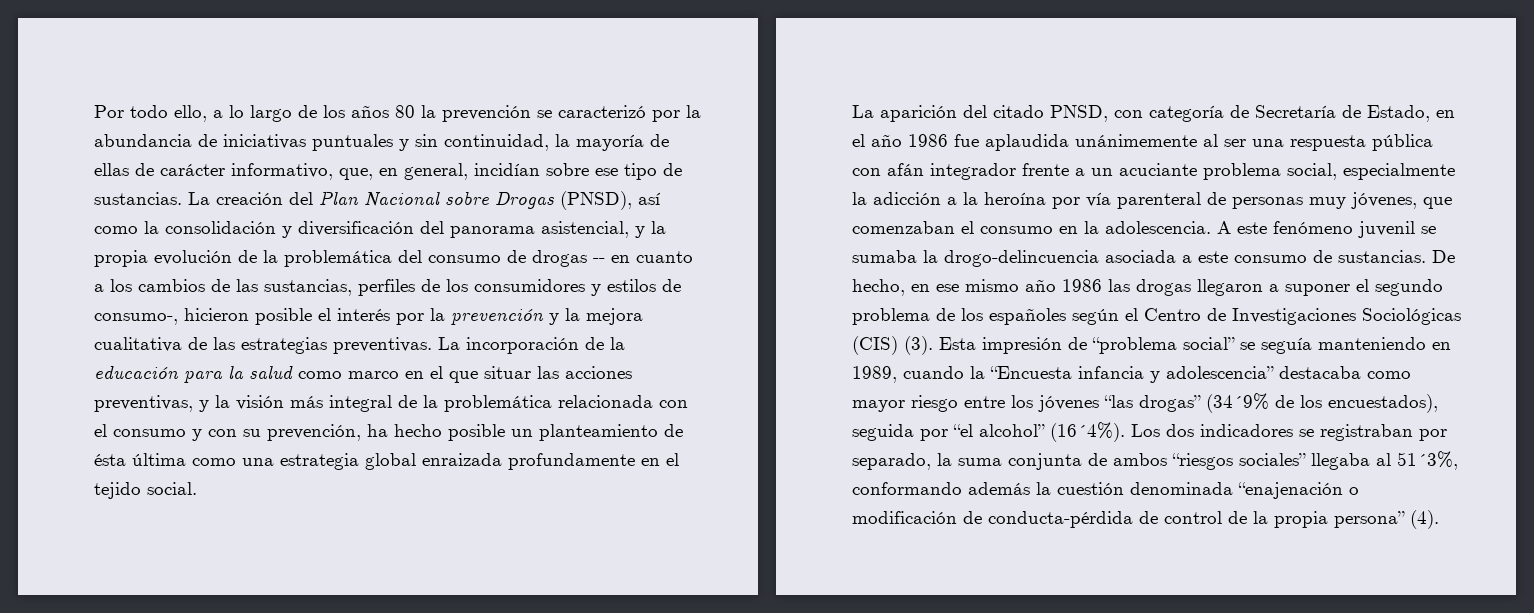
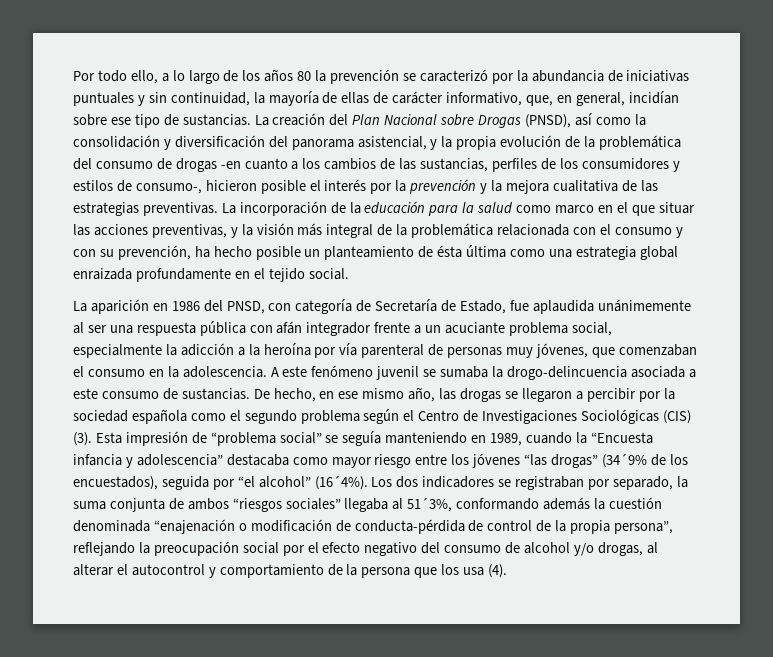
- La creación del Plan Nacional sobre Drogas (PNSD), así como la consolidación y diversificación del panorama asistencial, y la propia evolución de la problemática del consumo de drogas -- en cuanto a los cambios de las sustancias, perfiles de los consumidores y estilos de consumo-, hicieron posible el interés por la prevención y la mejora cualitativa de las estrategias preventivas.
+ La creación del Plan Nacional sobre Drogas (PNSD), así como la consolidación y diversificación del panorama asistencial, y la propia evolución de la problemática del consumo de drogas -en cuanto a los cambios de las sustancias, perfiles de los consumidores y estilos de consumo-, hicieron posible el interés por la prevención y la mejora cualitativa de las estrategias preventivas.
- La aparición del citado PNSD, con categoría de Secretaría de Estado, en el año 1986 fue aplaudida unánimemente al ser una respuesta pública con afán integrador frente a un acuciante problema social, especialmente la adicción a la heroína por vía parenteral de personas muy jóvenes, que comenzaban el consumo en la adolescencia.
+ La aparición en 1986 del PNSD, con categoría de Secretaría de Estado, fue aplaudida unánimemente al ser una respuesta pública con afán integrador frente a un acuciante problema social, especialmente la adicción a la heroína por vía parenteral de personas muy jóvenes, que comenzaban el consumo en la adolescencia.
- De hecho, en ese mismo año 1986 las drogas llegaron a suponer el segundo problema de los españoles según el Centro de Investigaciones Sociológicas (CIS) (3).
+ De hecho, en ese mismo año, las drogas se llegaron a percibir por la sociedad española como el segundo problema según el Centro de Investigaciones Sociológicas (CIS) (3).
- Los dos indicadores se registraban por separado, la suma conjunta de ambos “riesgos sociales” llegaba al 51´3%, conformando además la cuestión denominada “enajenación o modificación de conducta-pérdida de control de la propia persona” (4).
+ Los dos indicadores se registraban por separado, la suma conjunta de ambos “riesgos sociales” llegaba al 51´3%, conformando además la cuestión denominada “enajenación o modificación de conducta-pérdida de control de la propia persona”, reflejando la preocupación social por el efecto negativo del consumo de alcohol y/o drogas, al alterar el autocontrol y comportamiento de la persona que los usa (4).

